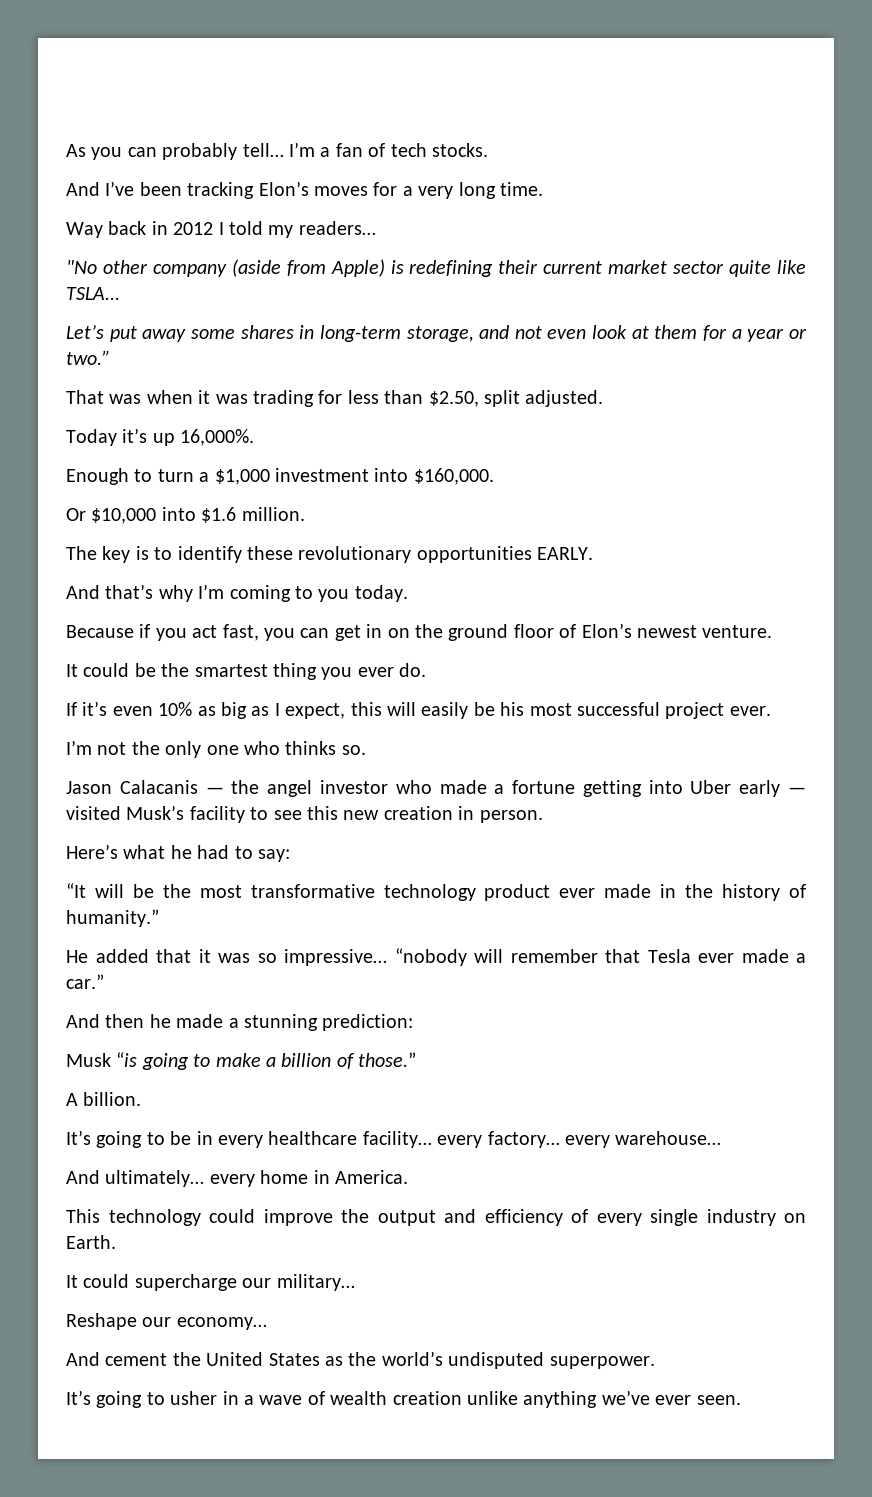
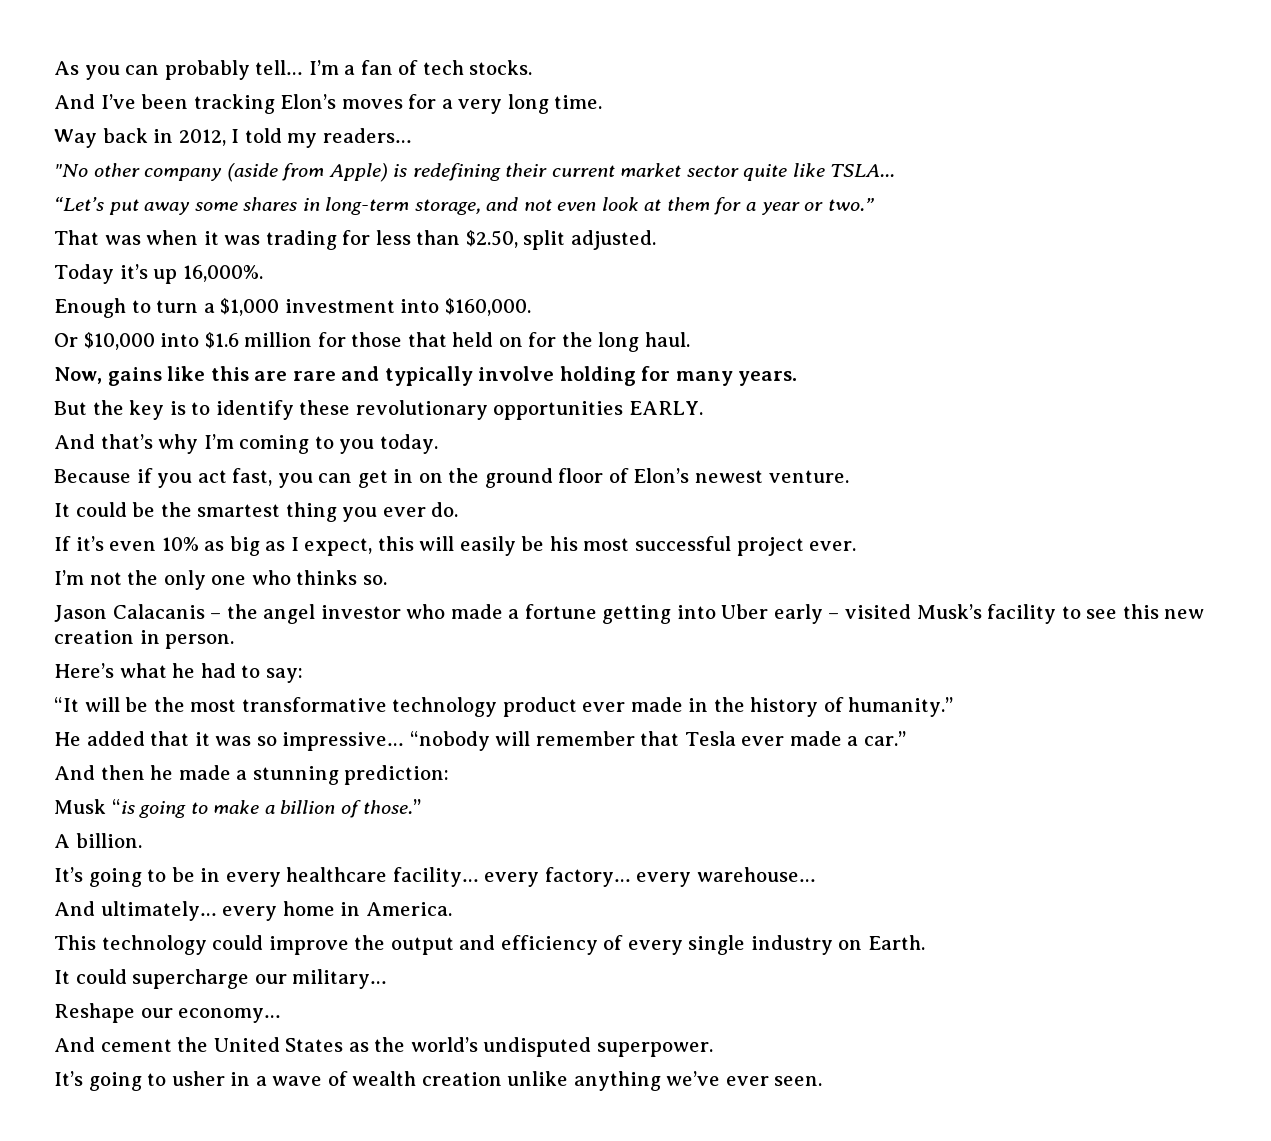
- Way back in 2012 I told my readers…
+ Way back in 2012, I told my readers…
- Let’s put away some shares in long-term storage, and not even look at them for a year or two.”
+ “Let’s put away some shares in long-term storage, and not even look at them for a year or two.”
- Or $10,000 into $1.6 million.
- The key is to identify these revolutionary opportunities EARLY.
+ Or $10,000 into $1.6 million for those that held on for the long haul.
+ Now, gains like this are rare and typically involve holding for many years.
+ But the key is to identify these revolutionary opportunities EARLY.
- Jason Calacanis — the angel investor who made a fortune getting into Uber early — visited Musk’s facility to see this new creation in person.
+ Jason Calacanis – the angel investor who made a fortune getting into Uber early – visited Musk’s facility to see this new creation in person.

